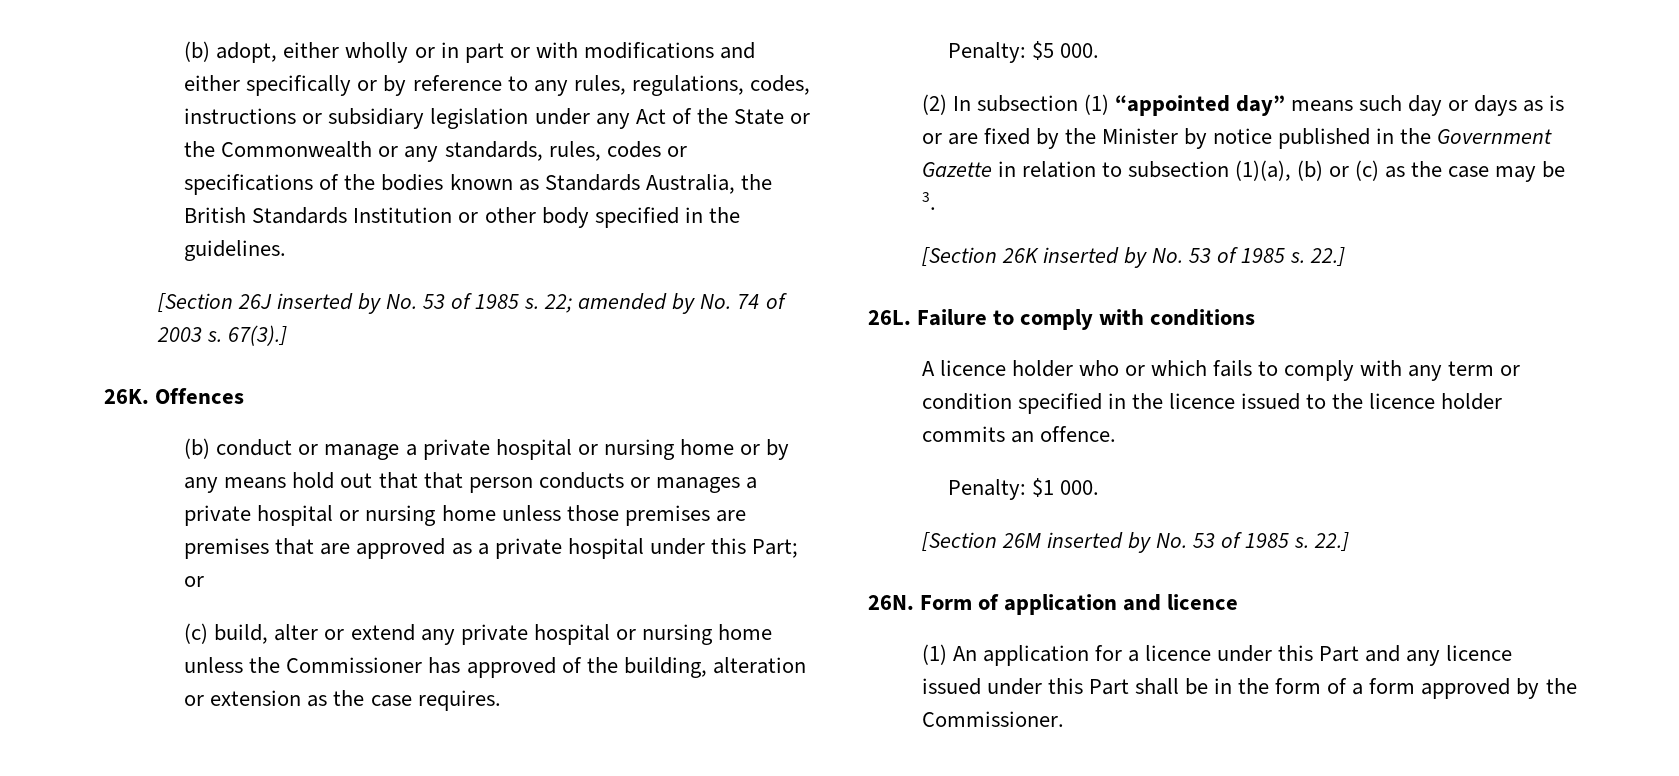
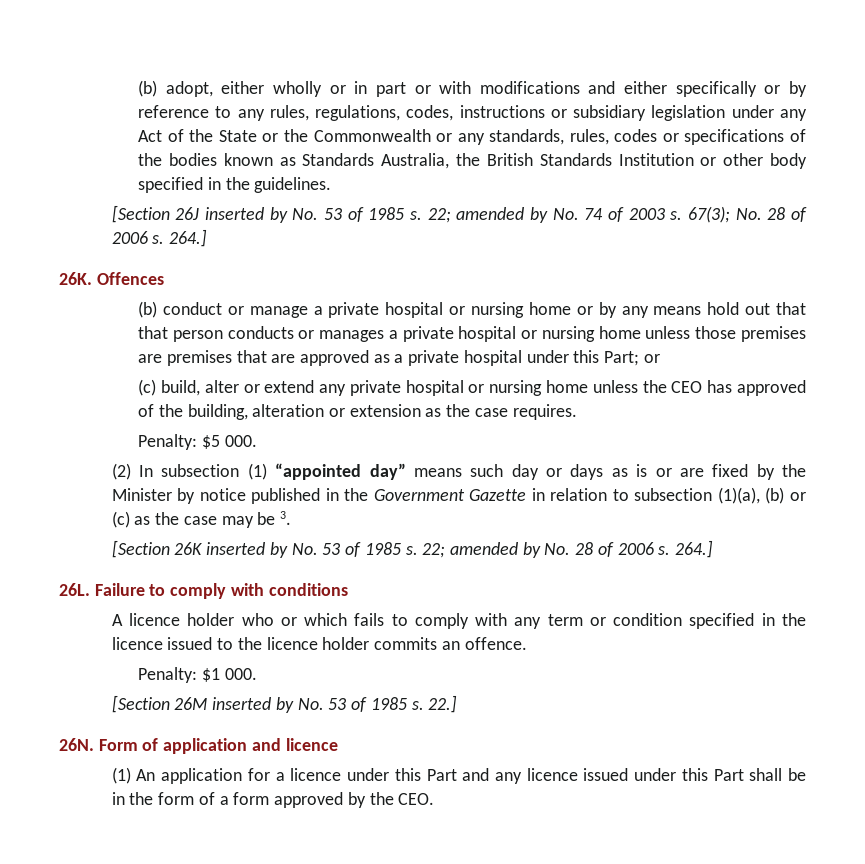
- 67(3).]
+ 67(3); No. 28 of 2006 s. 264.]
- (c) build, alter or extend any private hospital or nursing home unless the Commissioner has approved of the building, alteration or extension as the case requires.
+ (c) build, alter or extend any private hospital or nursing home unless the CEO has approved of the building, alteration or extension as the case requires.
- [Section 26K inserted by No. 53 of 1985 s. 22.]
+ [Section 26K inserted by No. 53 of 1985 s. 22; amended by No. 28 of 2006 s. 264.]
- (1) An application for a licence under this Part and any licence issued under this Part shall be in the form of a form approved by the Commissioner.
+ (1) An application for a licence under this Part and any licence issued under this Part shall be in the form of a form approved by the CEO.

